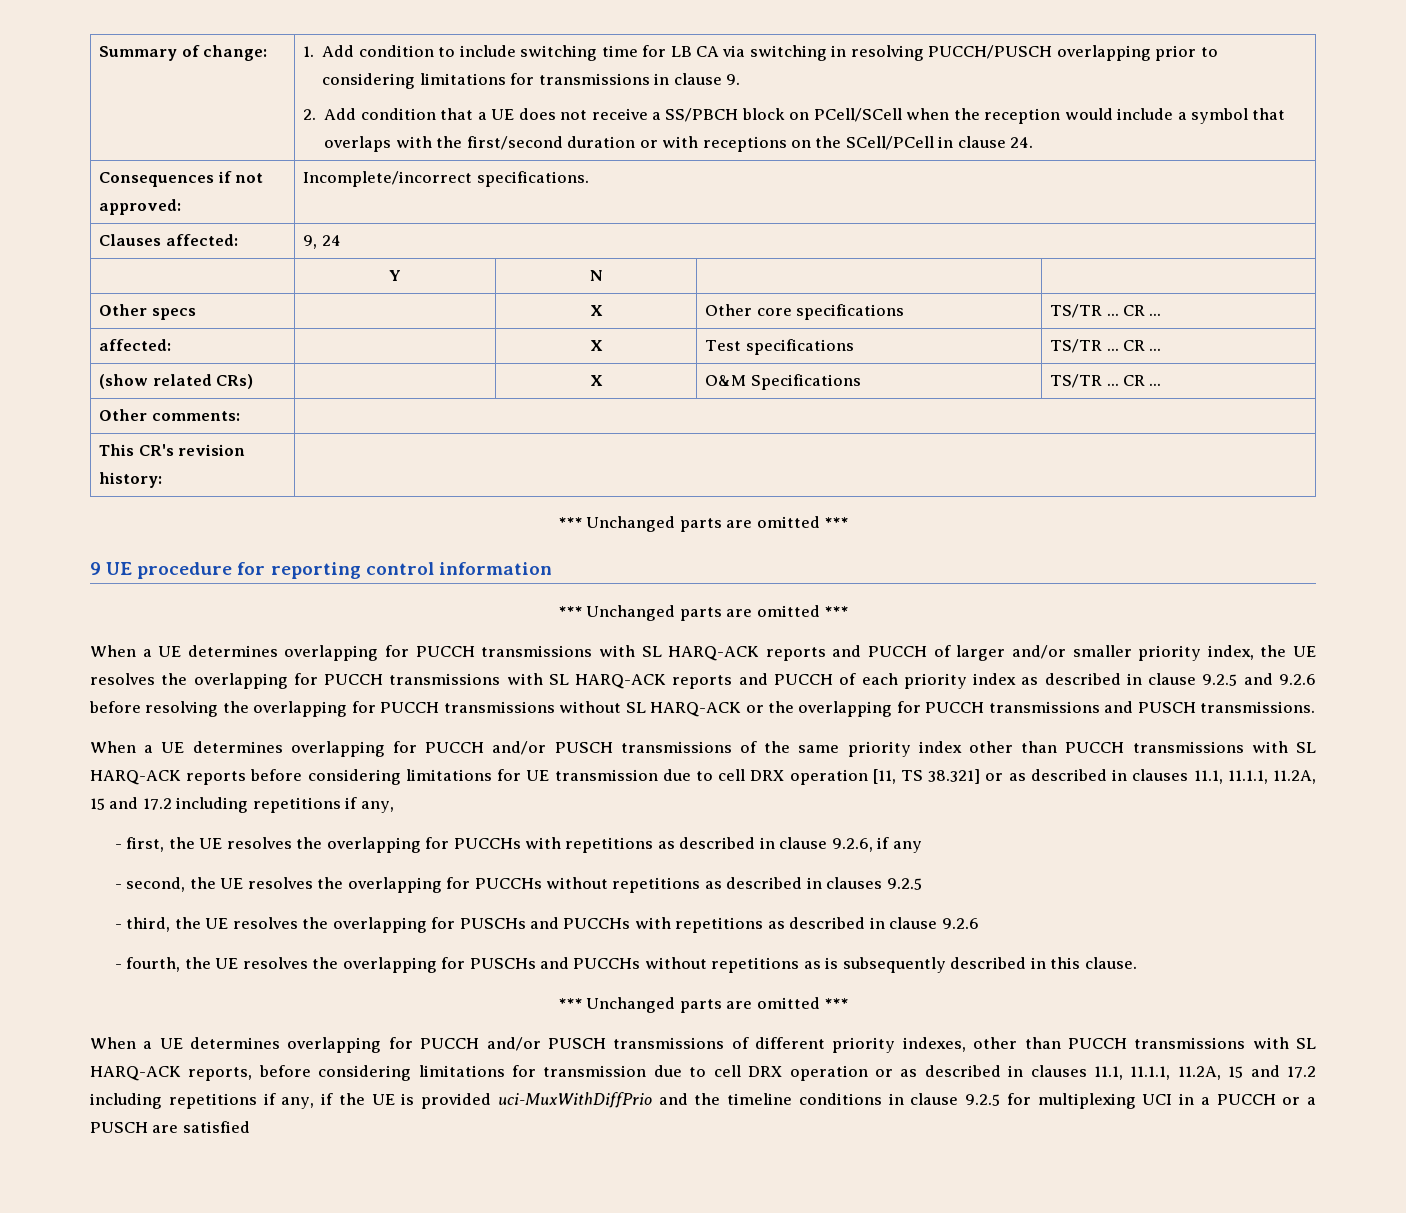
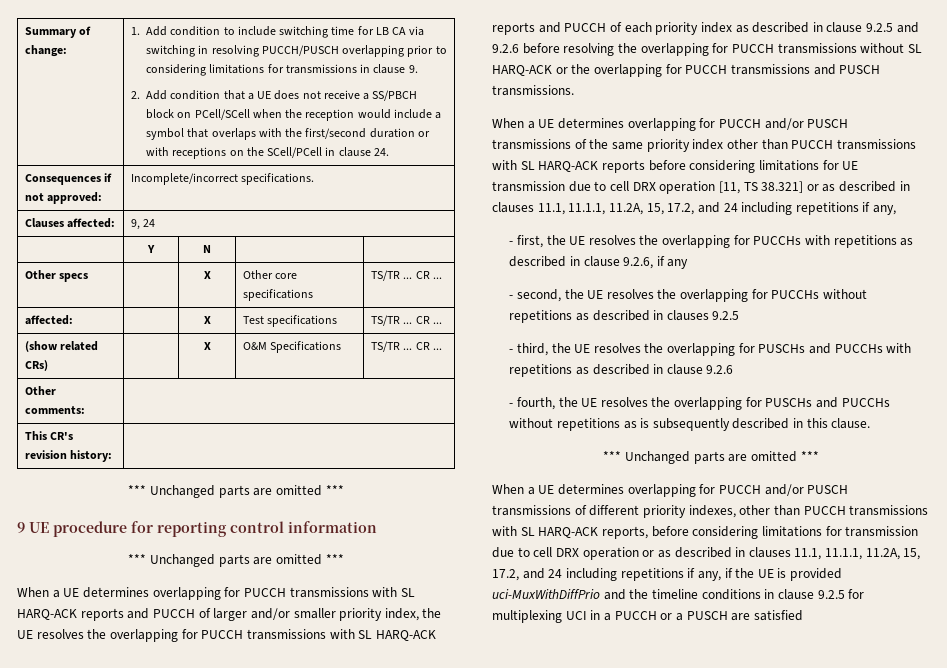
- When a UE determines overlapping for PUCCH and/or PUSCH transmissions of the same priority index other than PUCCH transmissions with SL HARQ-ACK reports before considering limitations for UE transmission due to cell DRX operation [11, TS 38.321] or as described in clauses 11.1, 11.1.1, 11.2A, 15 and 17.2 including repetitions if any,
+ When a UE determines overlapping for PUCCH and/or PUSCH transmissions of the same priority index other than PUCCH transmissions with SL HARQ-ACK reports before considering limitations for UE transmission due to cell DRX operation [11, TS 38.321] or as described in clauses 11.1, 11.1.1, 11.2A, 15, 17.2, and 24 including repetitions if any,
- When a UE determines overlapping for PUCCH and/or PUSCH transmissions of different priority indexes, other than PUCCH transmissions with SL HARQ-ACK reports, before considering limitations for transmission due to cell DRX operation or as described in clauses 11.1, 11.1.1, 11.2A, 15 and 17.2 including repetitions if any, if the UE is provided uci-MuxWithDiffPrio and the timeline conditions in clause 9.2.5 for multiplexing UCI in a PUCCH or a PUSCH are satisfied
+ When a UE determines overlapping for PUCCH and/or PUSCH transmissions of different priority indexes, other than PUCCH transmissions with SL HARQ-ACK reports, before considering limitations for transmission due to cell DRX operation or as described in clauses 11.1, 11.1.1, 11.2A, 15, 17.2, and 24 including repetitions if any, if the UE is provided uci-MuxWithDiffPrio and the timeline conditions in clause 9.2.5 for multiplexing UCI in a PUCCH or a PUSCH are satisfied

